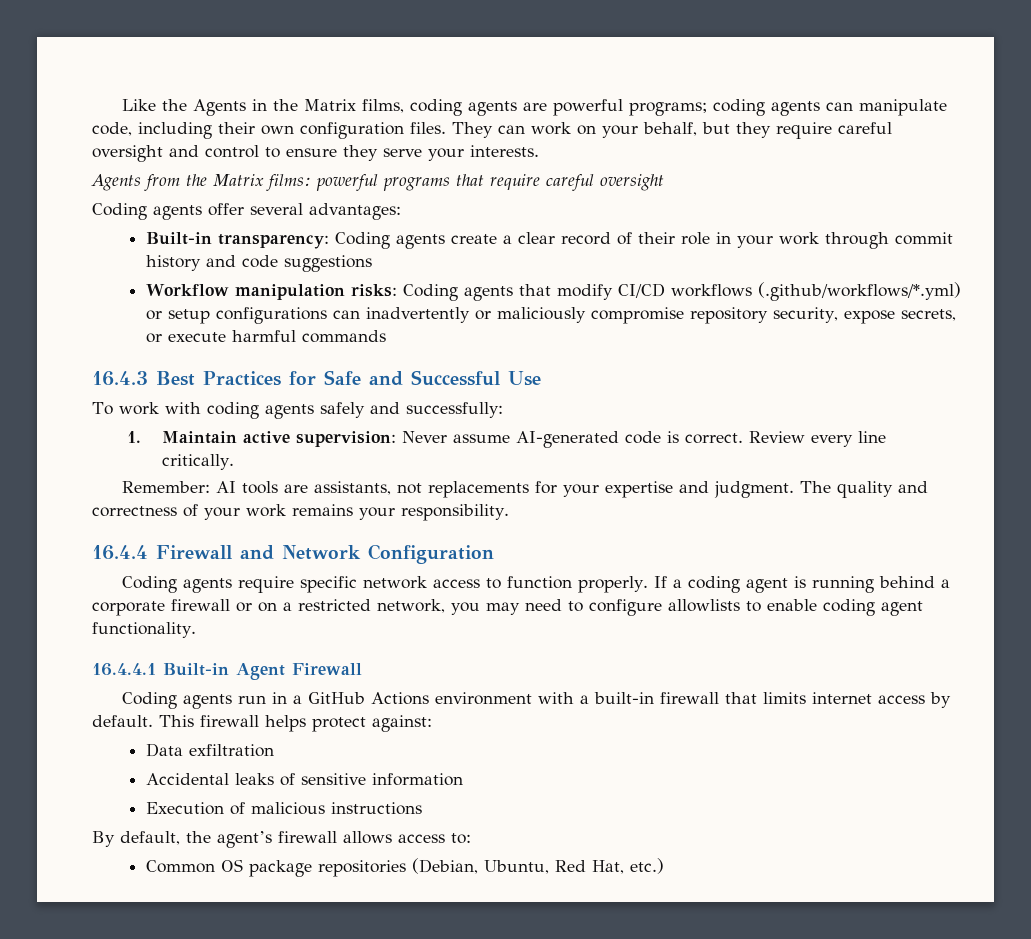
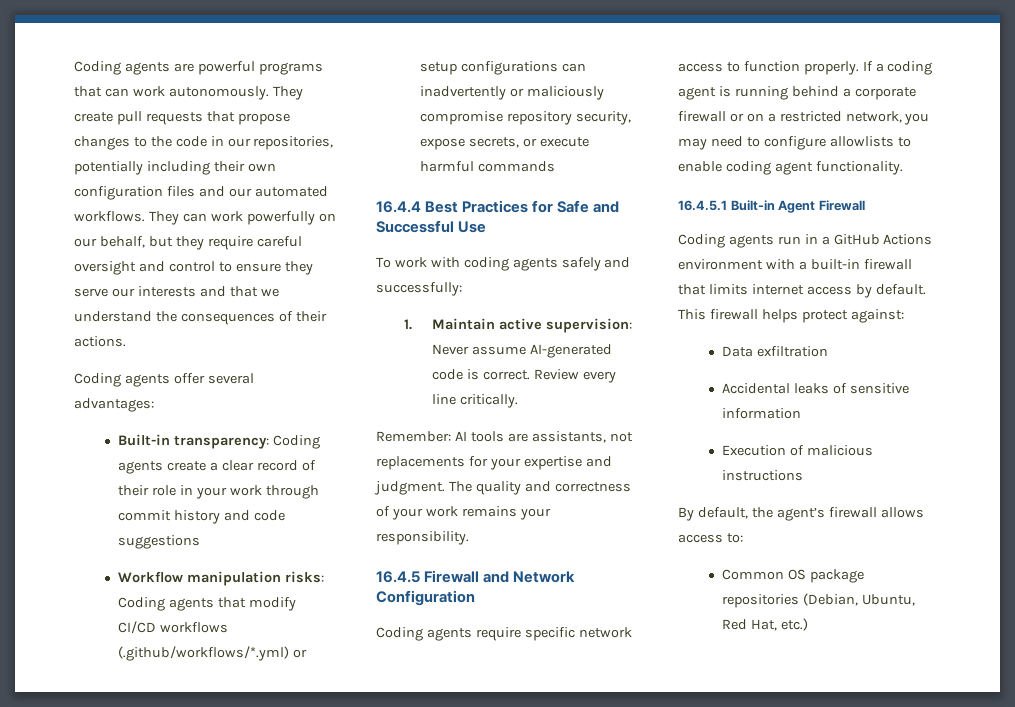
- Like the Agents in the Matrix films, coding agents are powerful programs; coding agents can manipulate code, including their own configuration files. They can work on your behalf, but they require careful oversight and control to ensure they serve your interests.
- Agents from the Matrix films: powerful programs that require careful oversight
+ Coding agents are powerful programs that can work autonomously. They create pull requests that propose changes to the code in our repositories, potentially including their own configuration files and our automated workflows. They can work powerfully on our behalf, but they require careful oversight and control to ensure they serve our interests and that we understand the consequences of their actions.
- 16.4.3 Best Practices for Safe and Successful Use
+ 16.4.4 Best Practices for Safe and Successful Use
- 16.4.4 Firewall and Network Configuration
+ 16.4.5 Firewall and Network Configuration
- 16.4.4.1 Built-in Agent Firewall
+ 16.4.5.1 Built-in Agent Firewall

